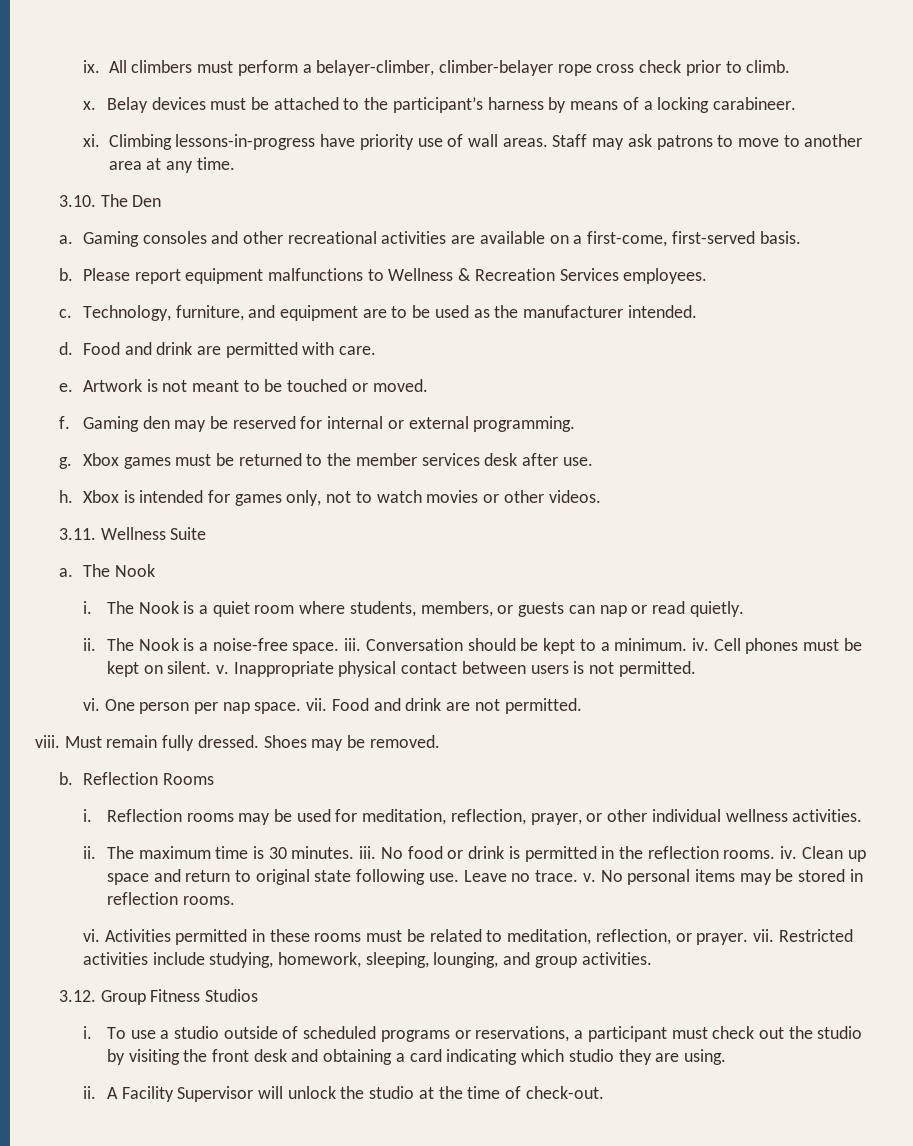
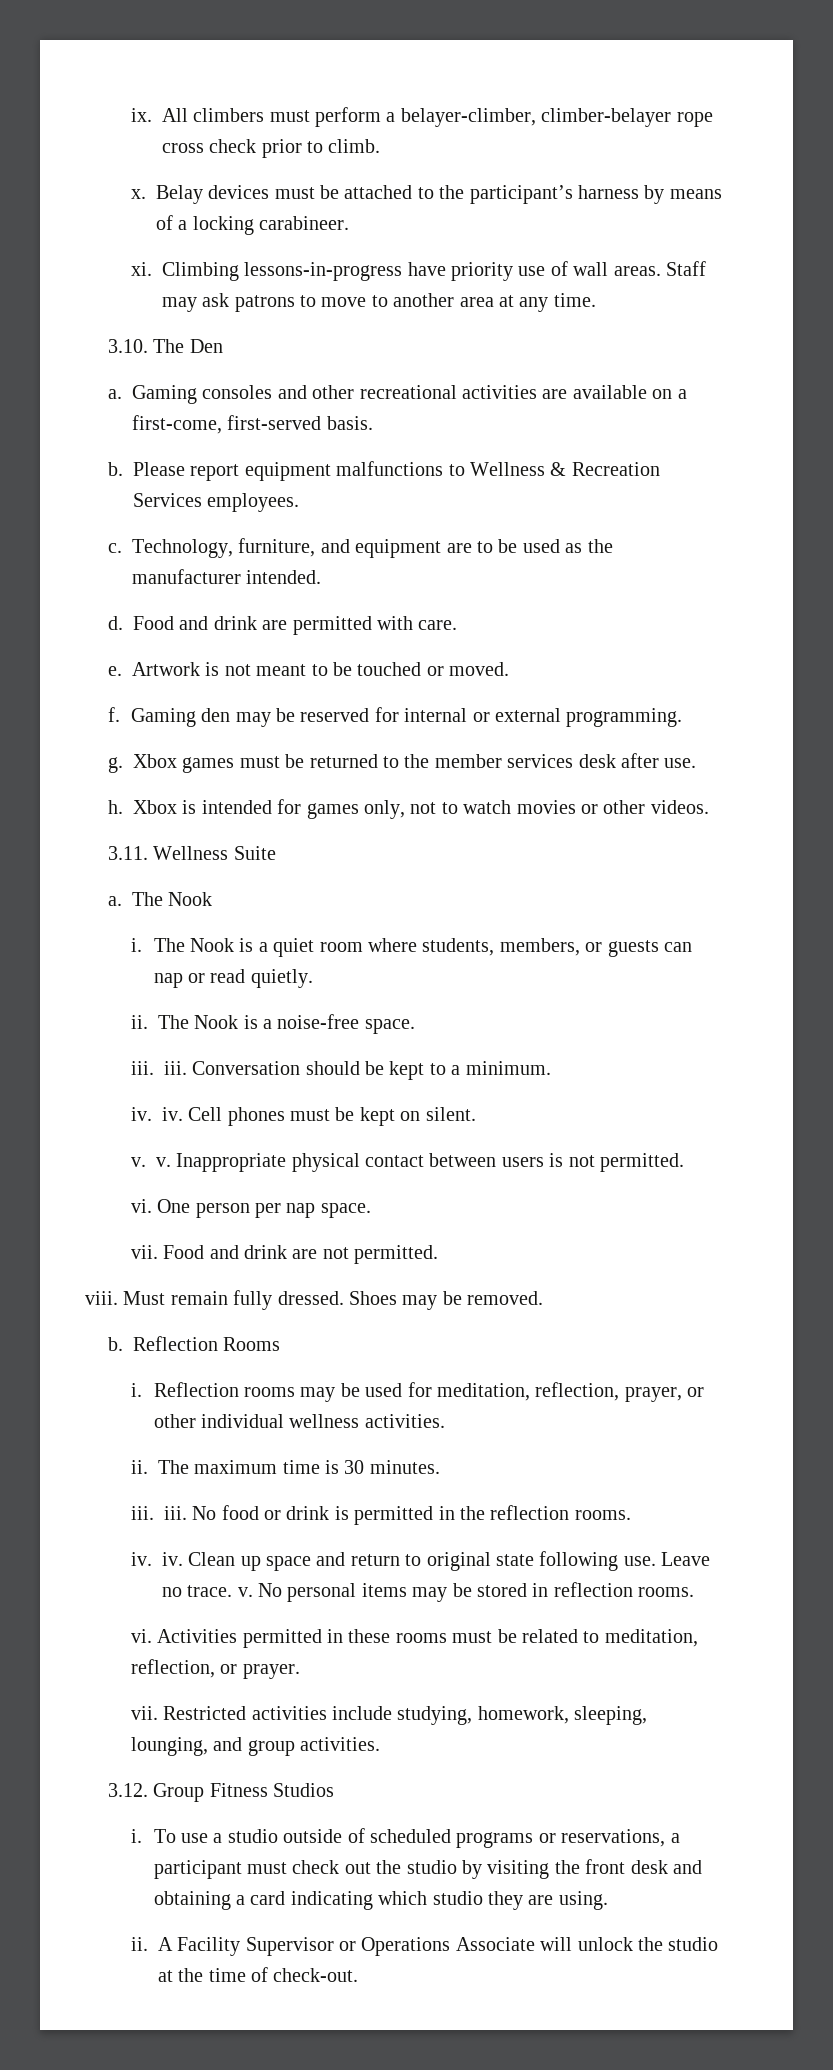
- The Nook is a noise-free space. iii.
+ The Nook is a noise-free space.
+ iii. iii.
- Conversation should be kept to a minimum. iv.
+ Conversation should be kept to a minimum.
+ iv. iv.
- Cell phones must be kept on silent. v.
+ Cell phones must be kept on silent.
+ v. v.
- One person per nap space. vii.
+ One person per nap space.
+ vii.
- The maximum time is 30 minutes. iii.
+ The maximum time is 30 minutes.
+ iii. iii.
- No food or drink is permitted in the reflection rooms. iv.
+ No food or drink is permitted in the reflection rooms.
+ iv. iv.
- Activities permitted in these rooms must be related to meditation, reflection, or prayer. vii.
+ Activities permitted in these rooms must be related to meditation, reflection, or prayer.
+ vii.
- A Facility Supervisor will unlock the studio at the time of check-out.
+ A Facility Supervisor or Operations Associate will unlock the studio at the time of check-out.

